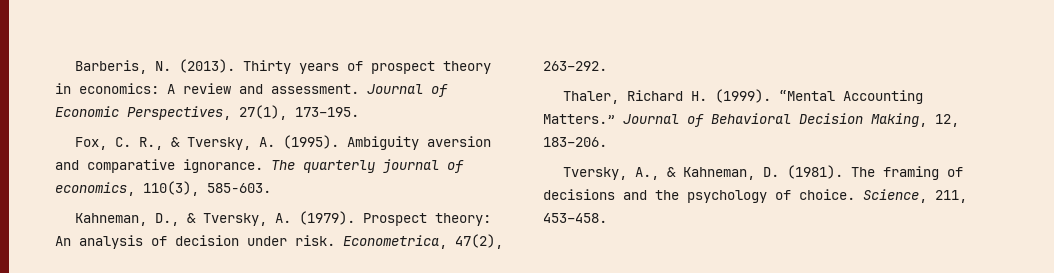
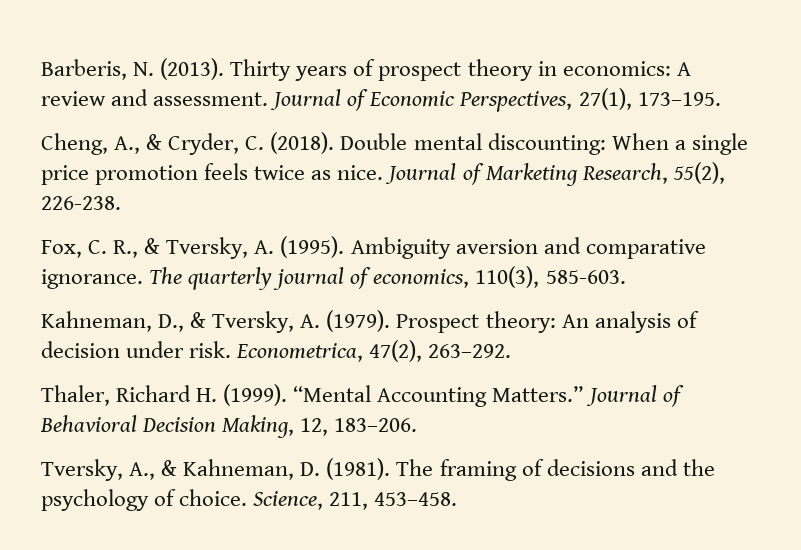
+ Cheng, A., & Cryder, C. (2018). Double mental discounting: When a single price promotion feels twice as nice. Journal of Marketing Research, 55(2), 226-238.

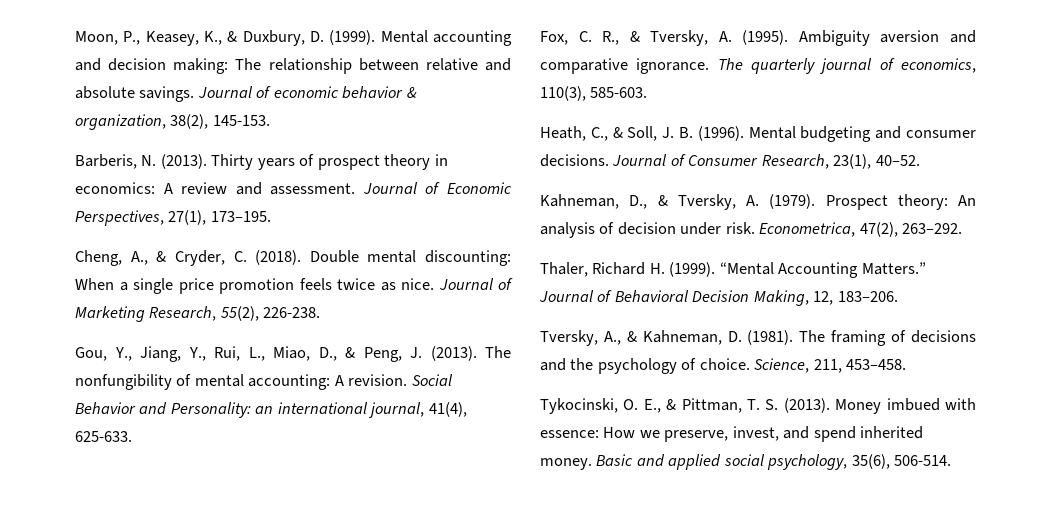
+ Moon, P., Keasey, K., & Duxbury, D. (1999). Mental accounting and decision making: The relationship between relative and absolute savings. Journal of economic behavior & organization, 38(2), 145-153.
+ Gou, Y., Jiang, Y., Rui, L., Miao, D., & Peng, J. (2013). The nonfungibility of mental accounting: A revision. Social Behavior and Personality: an international journal, 41(4), 625-633.
+ Heath, C., & Soll, J. B. (1996). Mental budgeting and consumer decisions. Journal of Consumer Research, 23(1), 40–52.
+ Tykocinski, O. E., & Pittman, T. S. (2013). Money imbued with essence: How we preserve, invest, and spend inherited money. Basic and applied social psychology, 35(6), 506-514.

